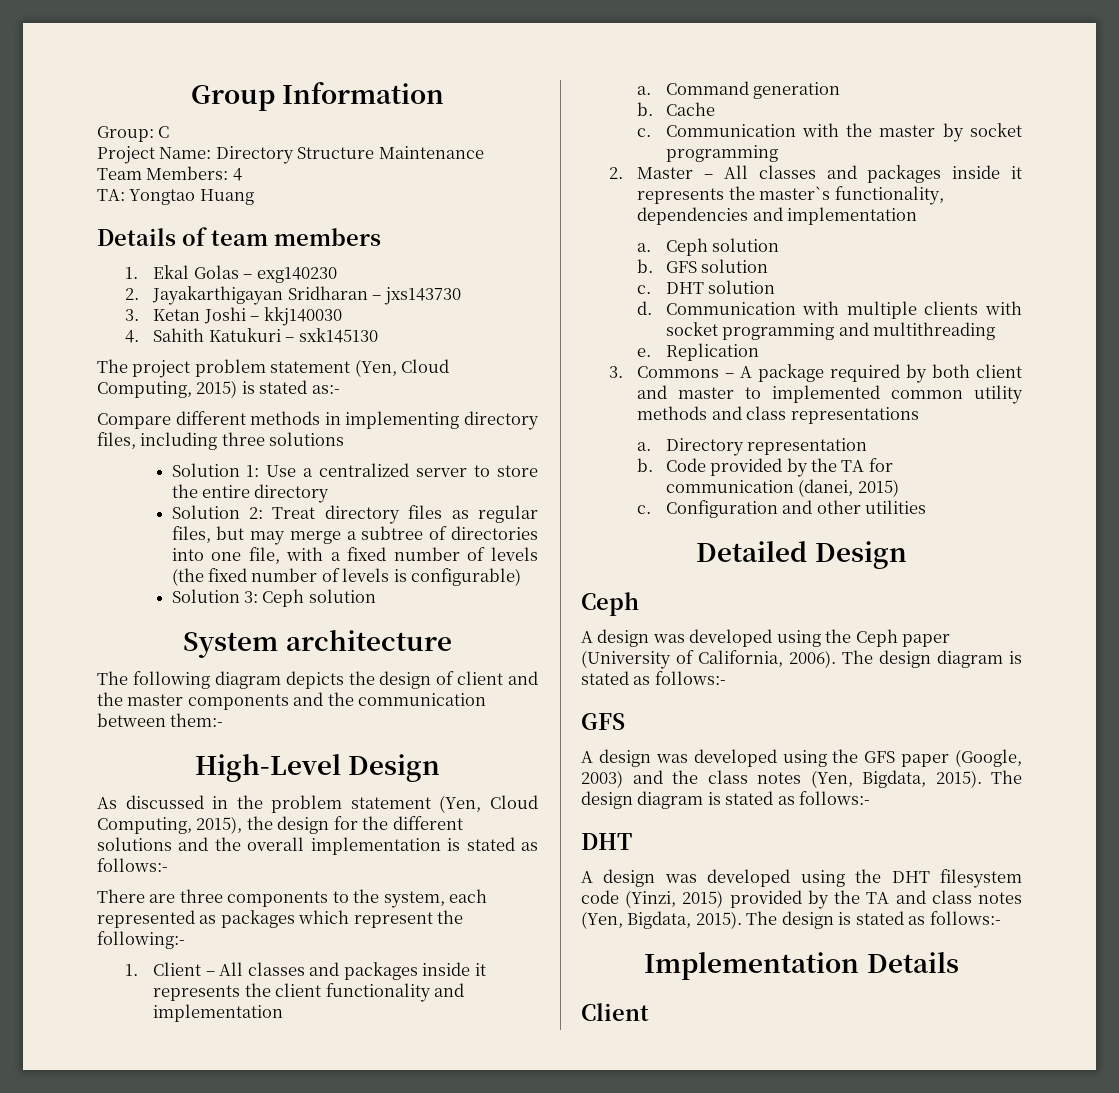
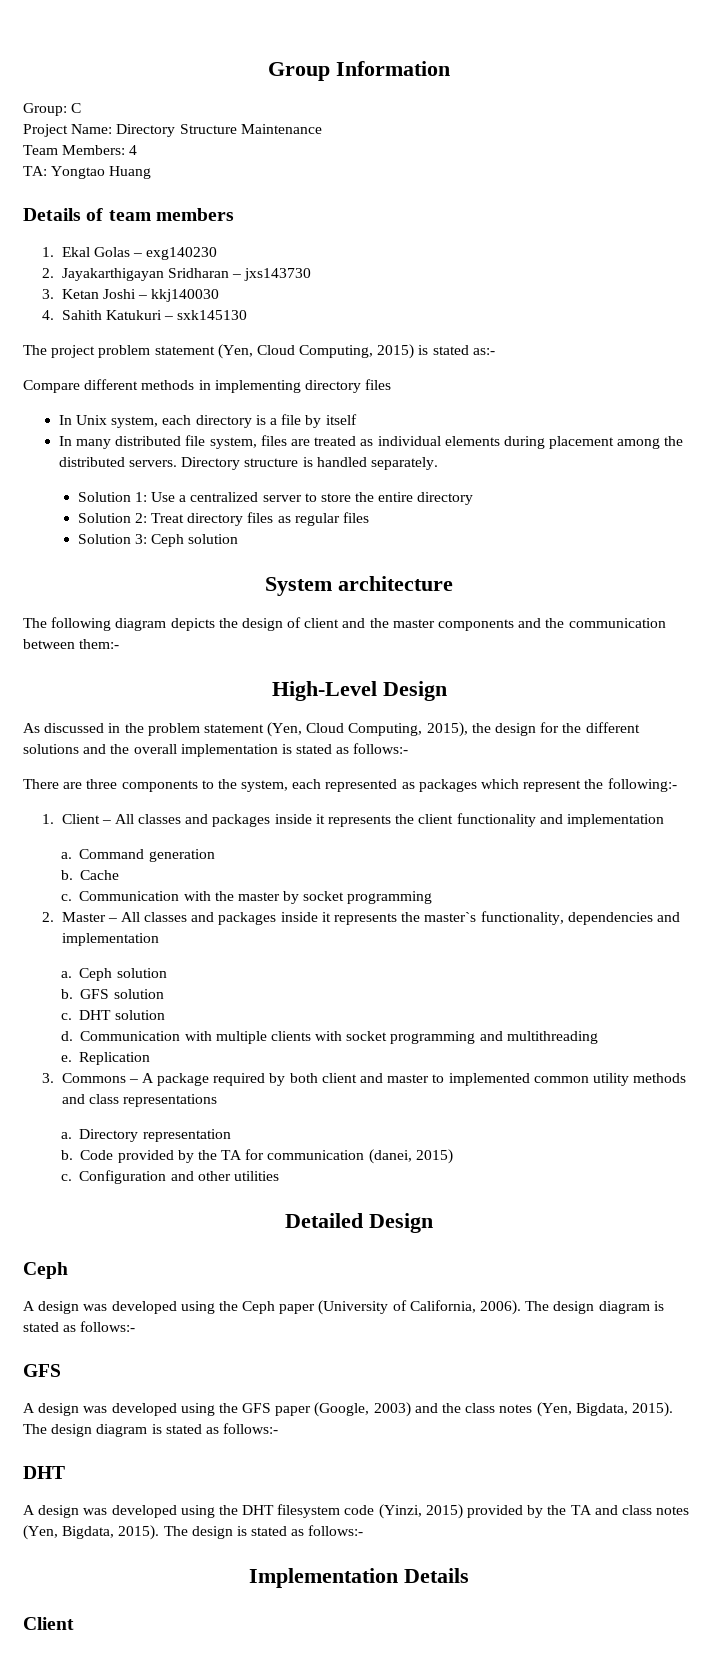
- Compare different methods in implementing directory files, including three solutions
+ Compare different methods in implementing directory files
+ In Unix system, each directory is a file by itself
+ In many distributed file system, files are treated as individual elements during placement among the distributed servers. Directory structure is handled separately.
- Solution 2: Treat directory files as regular files, but may merge a subtree of directories into one file, with a fixed number of levels (the fixed number of levels is configurable)
+ Solution 2: Treat directory files as regular files

